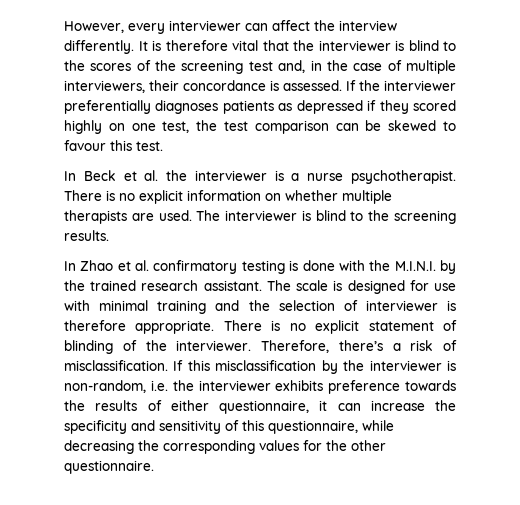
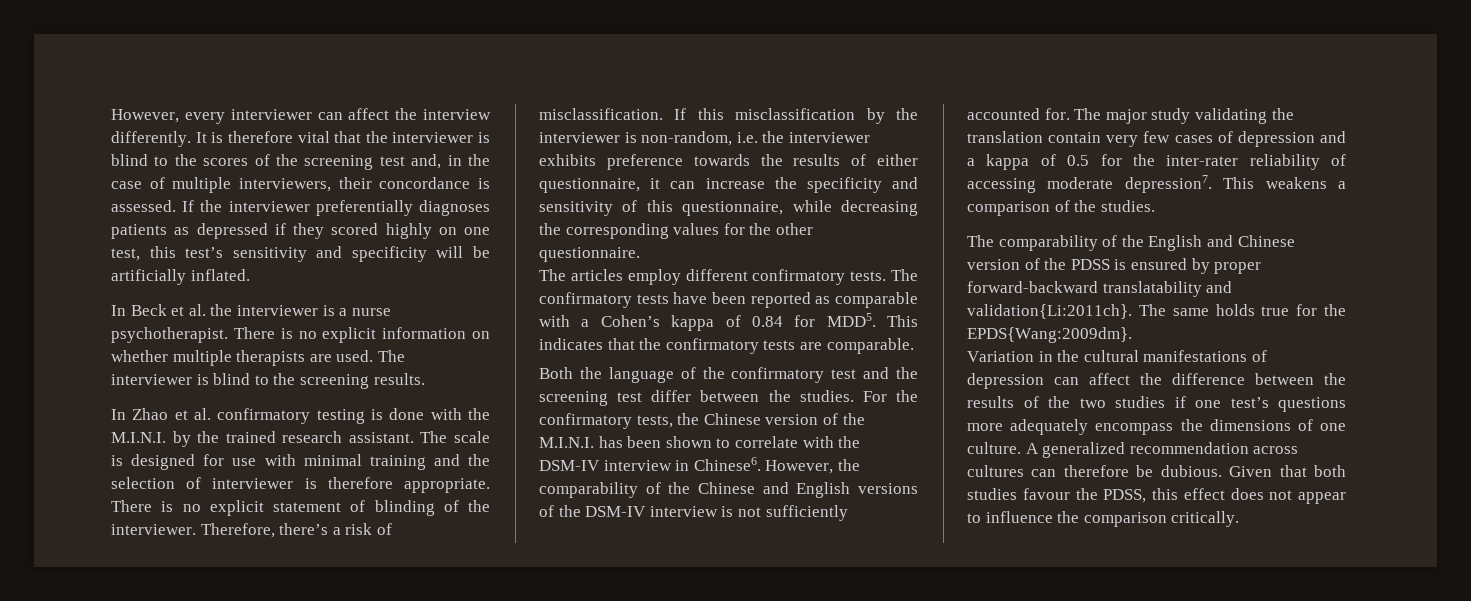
- If the interviewer preferentially diagnoses patients as depressed if they scored highly on one test, the test comparison can be skewed to favour this test.
+ If the interviewer preferentially diagnoses patients as depressed if they scored highly on one test, this test’s sensitivity and specificity will be artificially inflated.
+ The articles employ different confirmatory tests. The confirmatory tests have been reported as comparable with a Cohen’s kappa of 0.84 for MDD5. This indicates that the confirmatory tests are comparable.
+ Both the language of the confirmatory test and the screening test differ between the studies. For the confirmatory tests, the Chinese version of the M.I.N.I. has been shown to correlate with the DSM-IV interview in Chinese6. However, the comparability of the Chinese and English versions of the DSM-IV interview is not sufficiently accounted for. The major study validating the translation contain very few cases of depression and a kappa of 0.5 for the inter-rater reliability of accessing moderate depression7. This weakens a comparison of the studies.
+ The comparability of the English and Chinese version of the PDSS is ensured by proper forward-backward translatability and validation{Li:2011ch}. The same holds true for the EPDS{Wang:2009dm}.
+ Variation in the cultural manifestations of depression can affect the difference between the results of the two studies if one test’s questions more adequately encompass the dimensions of one culture. A generalized recommendation across cultures can therefore be dubious. Given that both studies favour the PDSS, this effect does not appear to influence the comparison critically.

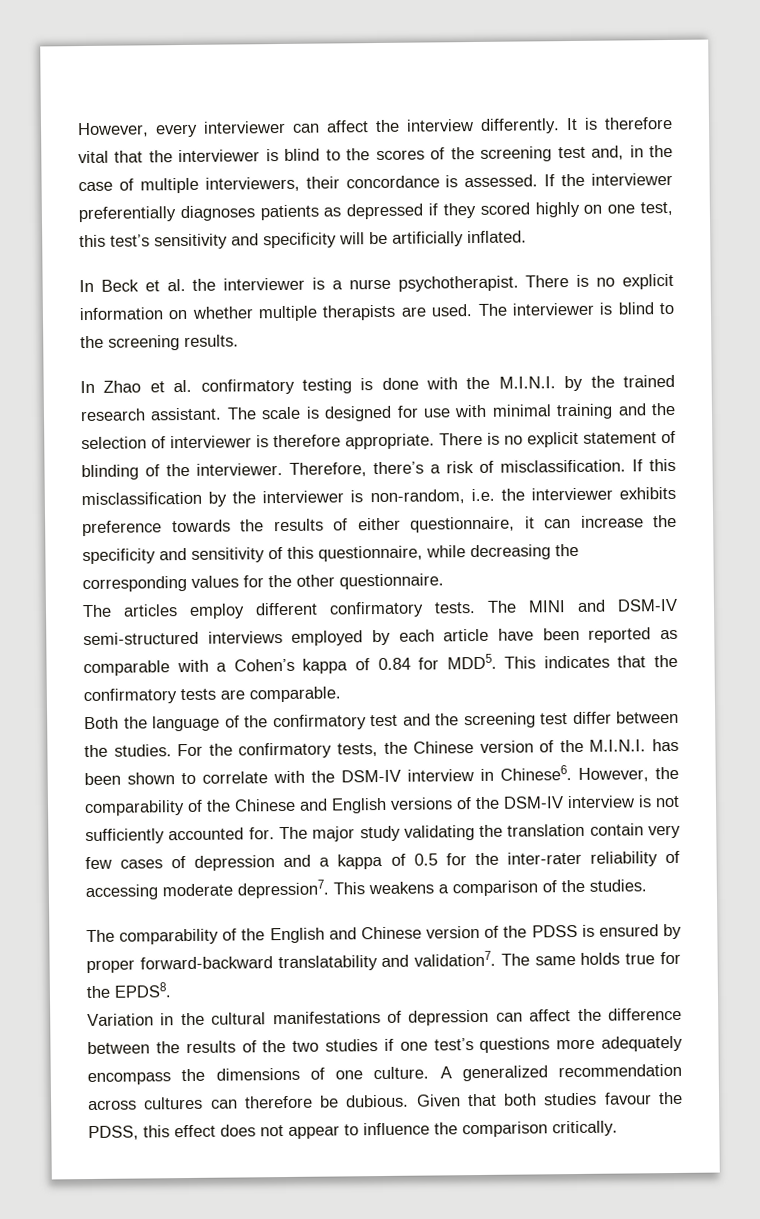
- The confirmatory tests have been reported as comparable with a Cohen’s kappa of 0.84 for MDD5.
+ The MINI and DSM-IV semi-structured interviews employed by each article have been reported as comparable with a Cohen’s kappa of 0.84 for MDD5.
- The comparability of the English and Chinese version of the PDSS is ensured by proper forward-backward translatability and validation{Li:2011ch}.
+ The comparability of the English and Chinese version of the PDSS is ensured by proper forward-backward translatability and validation7.
- The same holds true for the EPDS{Wang:2009dm}.
+ The same holds true for the EPDS8.

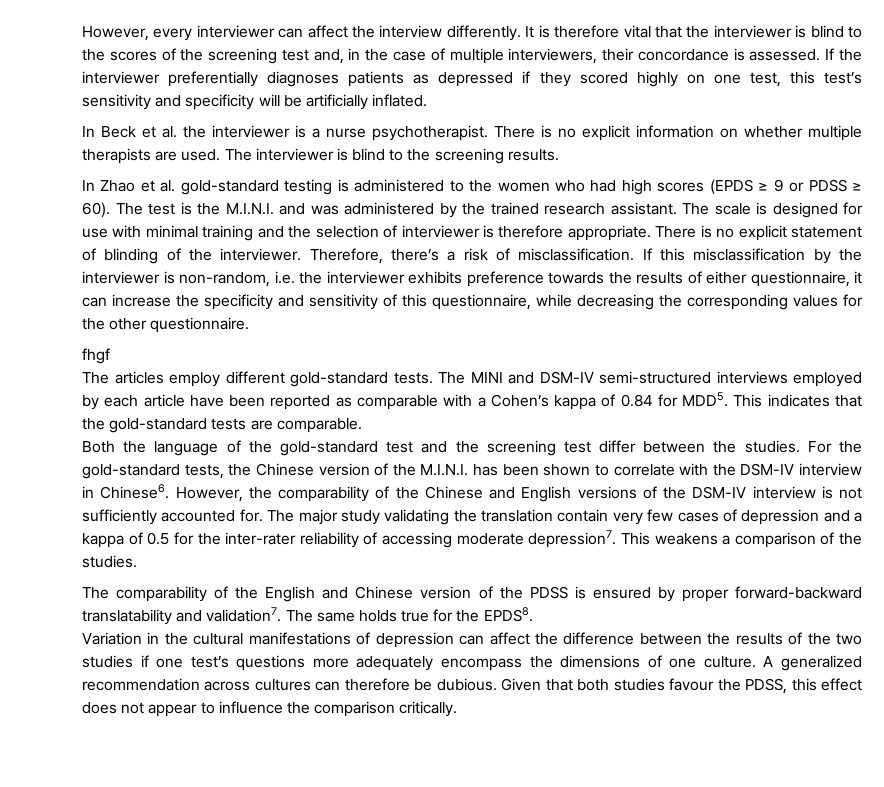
- In Zhao et al. confirmatory testing is done with the M.I.N.I. by the trained research assistant.
+ In Zhao et al. gold-standard testing is administered to the women who had high scores (EPDS ≥ 9 or PDSS ≥ 60). The test is the M.I.N.I. and was administered by the trained research assistant.
+ fhgf
- The articles employ different confirmatory tests.
+ The articles employ different gold-standard tests.
- This indicates that the confirmatory tests are comparable.
+ This indicates that the gold-standard tests are comparable.
- Both the language of the confirmatory test and the screening test differ between the studies.
+ Both the language of the gold-standard test and the screening test differ between the studies.
- For the confirmatory tests, the Chinese version of the M.I.N.I. has been shown to correlate with the DSM-IV interview in Chinese6.
+ For the gold-standard tests, the Chinese version of the M.I.N.I. has been shown to correlate with the DSM-IV interview in Chinese6.

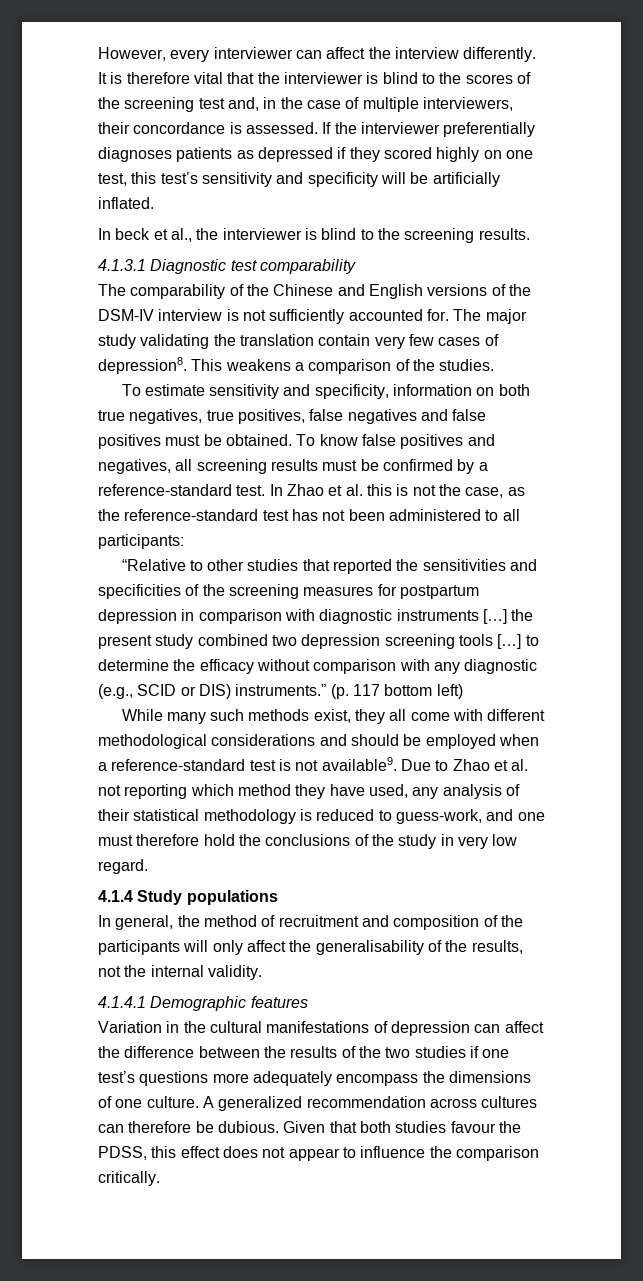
- In Beck et al. the interviewer is a nurse psychotherapist. There is no explicit information on whether multiple therapists are used. The interviewer is blind to the screening results.
+ In beck et al., the interviewer is blind to the screening results.
- In Zhao et al. gold-standard testing is administered to the women who had high scores (EPDS ≥ 9 or PDSS ≥ 60). The test is the M.I.N.I. and was administered by the trained research assistant. The scale is designed for use with minimal training and the selection of interviewer is therefore appropriate. There is no explicit statement of blinding of the interviewer. Therefore, there’s a risk of misclassification. If this misclassification by the interviewer is non-random, i.e. the interviewer exhibits preference towards the results of either questionnaire, it can increase the specificity and sensitivity of this questionnaire, while decreasing the corresponding values for the other questionnaire.
- fhgf
- The articles employ different gold-standard tests. The MINI and DSM-IV semi-structured interviews employed by each article have been reported as comparable with a Cohen’s kappa of 0.84 for MDD5. This indicates that the gold-standard tests are comparable.
- Both the language of the gold-standard test and the screening test differ between the studies. For the gold-standard tests, the Chinese version of the M.I.N.I. has been shown to correlate with the DSM-IV interview in Chinese6. However, the comparability of the Chinese and English versions of the DSM-IV interview is not sufficiently accounted for.
+ 4.1.3.1 Diagnostic test comparability
+ The comparability of the Chinese and English versions of the DSM-IV interview is not sufficiently accounted for.
- The major study validating the translation contain very few cases of depression and a kappa of 0.5 for the inter-rater reliability of accessing moderate depression7.
+ The major study validating the translation contain very few cases of depression8.
- The comparability of the English and Chinese version of the PDSS is ensured by proper forward-backward translatability and validation7. The same holds true for the EPDS8.
+ To estimate sensitivity and specificity, information on both true negatives, true positives, false negatives and false positives must be obtained. To know false positives and negatives, all screening results must be confirmed by a reference-standard test. In Zhao et al. this is not the case, as the reference-standard test has not been administered to all participants:
+ “Relative to other studies that reported the sensitivities and specificities of the screening measures for postpartum depression in comparison with diagnostic instruments […] the present study combined two depression screening tools […] to determine the efficacy without comparison with any diagnostic (e.g., SCID or DIS) instruments.” (p. 117 bottom left)
+ While many such methods exist, they all come with different methodological considerations and should be employed when a reference-standard test is not available9. Due to Zhao et al. not reporting which method they have used, any analysis of their statistical methodology is reduced to guess-work, and one must therefore hold the conclusions of the study in very low regard.
+ 4.1.4 Study populations
+ In general, the method of recruitment and composition of the participants will only affect the generalisability of the results, not the internal validity.
+ 4.1.4.1 Demographic features

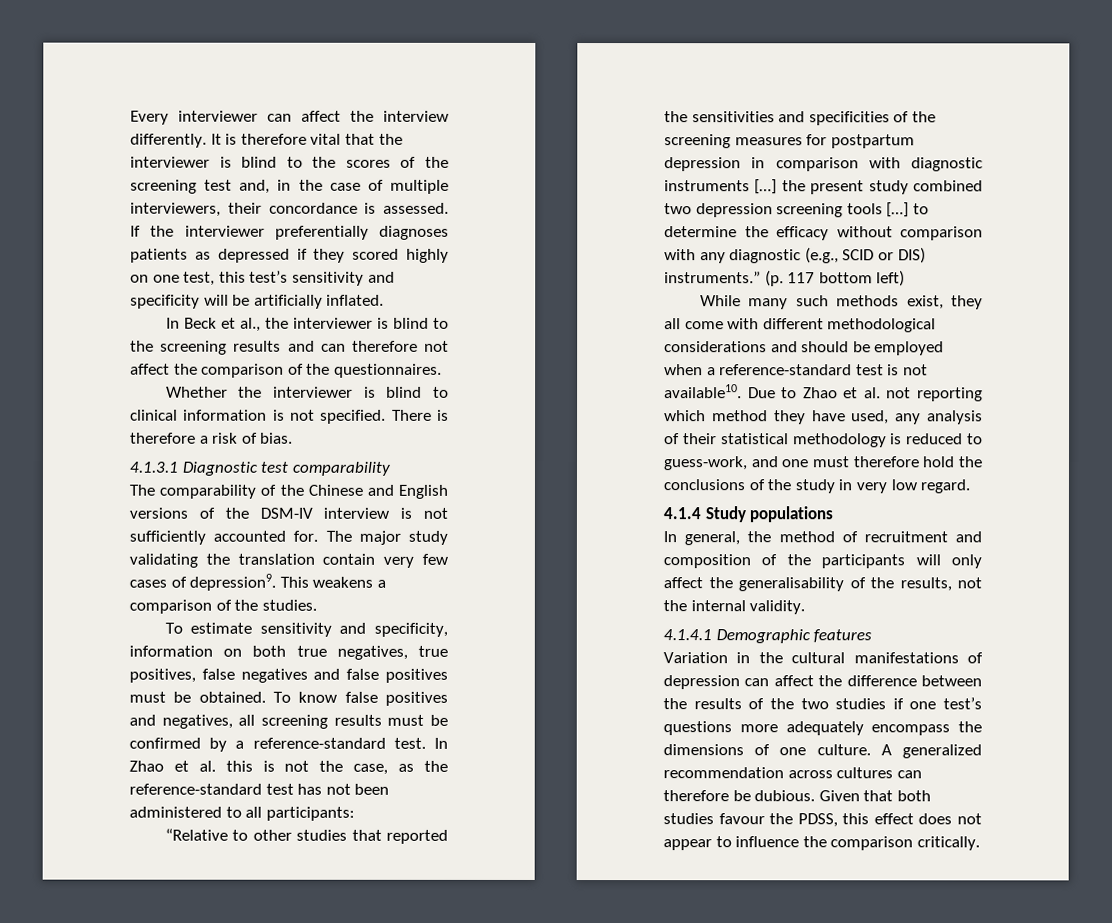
- However, every interviewer can affect the interview differently.
+ Every interviewer can affect the interview differently.
- In beck et al., the interviewer is blind to the screening results.
+ In Beck et al., the interviewer is blind to the screening results and can therefore not affect the comparison of the questionnaires.
+ Whether the interviewer is blind to clinical information is not specified. There is therefore a risk of bias.
- The major study validating the translation contain very few cases of depression8.
+ The major study validating the translation contain very few cases of depression9.
- While many such methods exist, they all come with different methodological considerations and should be employed when a reference-standard test is not available9.
+ While many such methods exist, they all come with different methodological considerations and should be employed when a reference-standard test is not available10.

